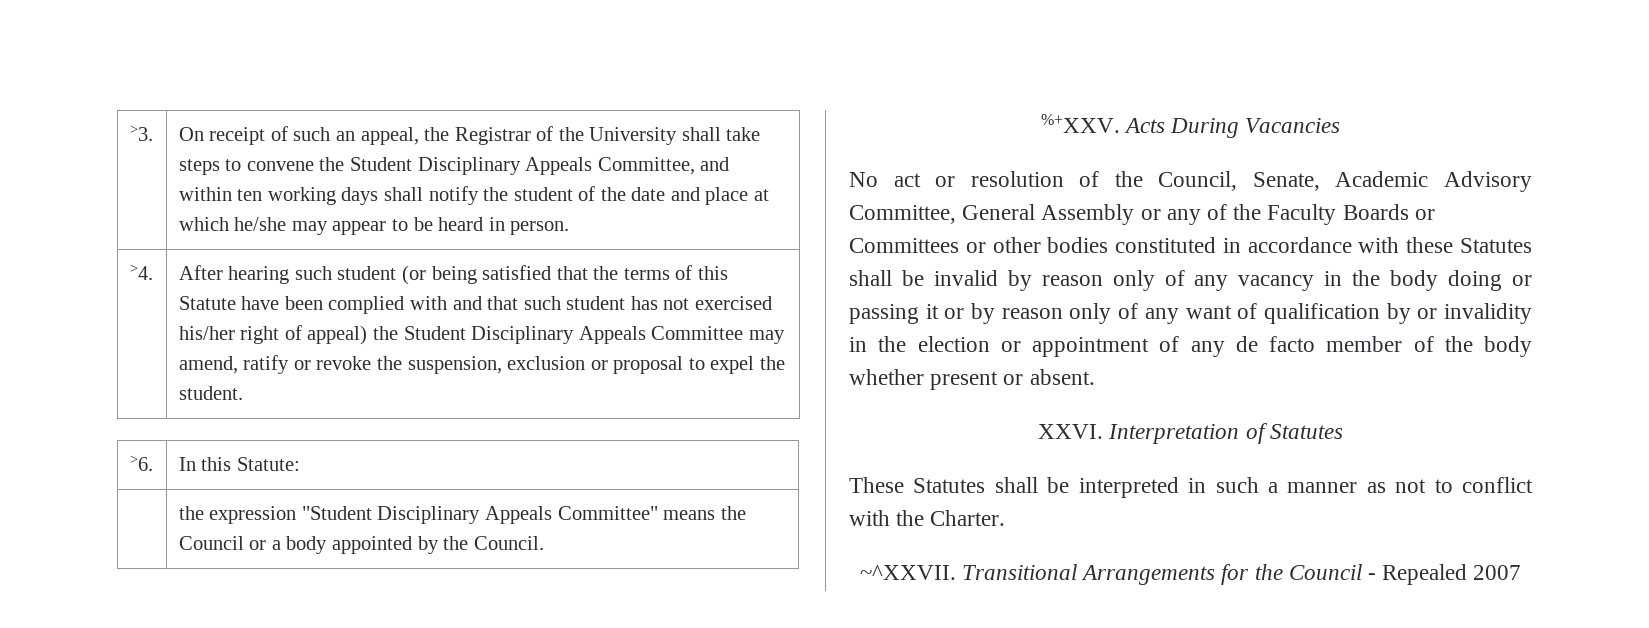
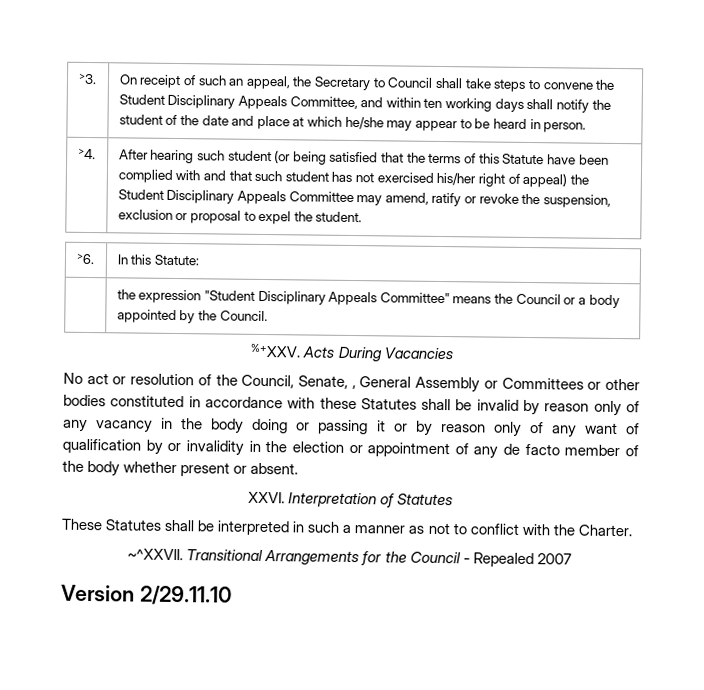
- On receipt of such an appeal, the Registrar of the University shall take steps to convene the Student Disciplinary Appeals Committee, and within ten working days shall notify the student of the date and place at which he/she may appear to be heard in person.
+ On receipt of such an appeal, the Secretary to Council shall take steps to convene the Student Disciplinary Appeals Committee, and within ten working days shall notify the student of the date and place at which he/she may appear to be heard in person.
- No act or resolution of the Council, Senate, Academic Advisory Committee, General Assembly or any of the Faculty Boards or Committees or other bodies constituted in accordance with these Statutes shall be invalid by reason only of any vacancy in the body doing or passing it or by reason only of any want of qualification by or invalidity in the election or appointment of any de facto member of the body whether present or absent.
+ No act or resolution of the Council, Senate, , General Assembly or Committees or other bodies constituted in accordance with these Statutes shall be invalid by reason only of any vacancy in the body doing or passing it or by reason only of any want of qualification by or invalidity in the election or appointment of any de facto member of the body whether present or absent.
+ Version 2/29.11.10

